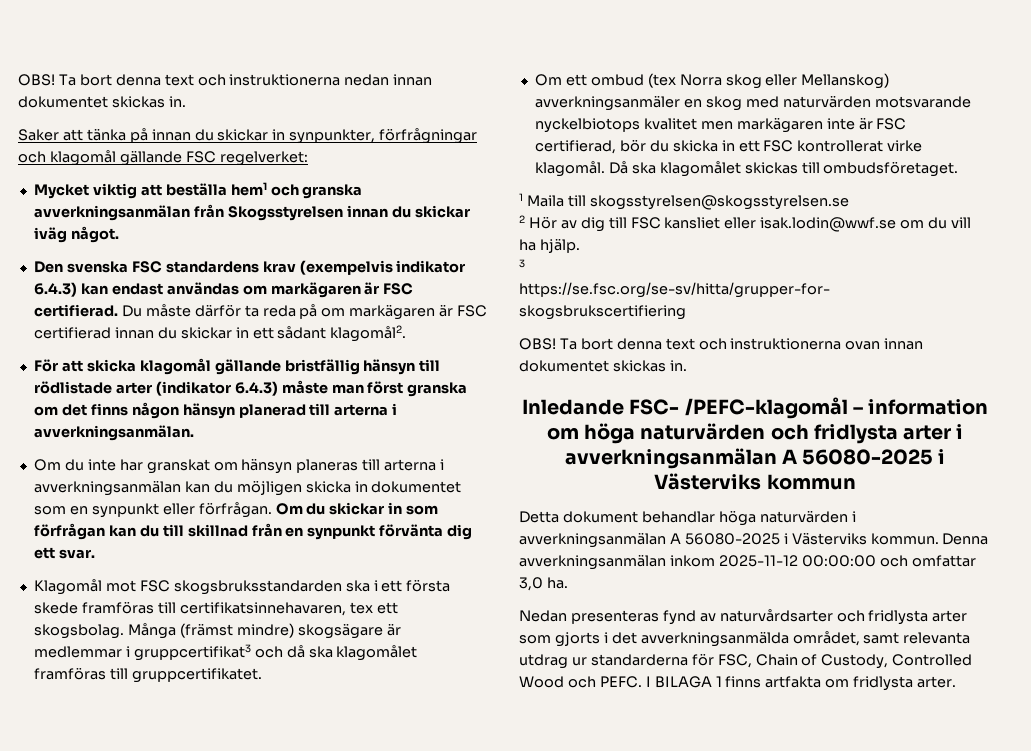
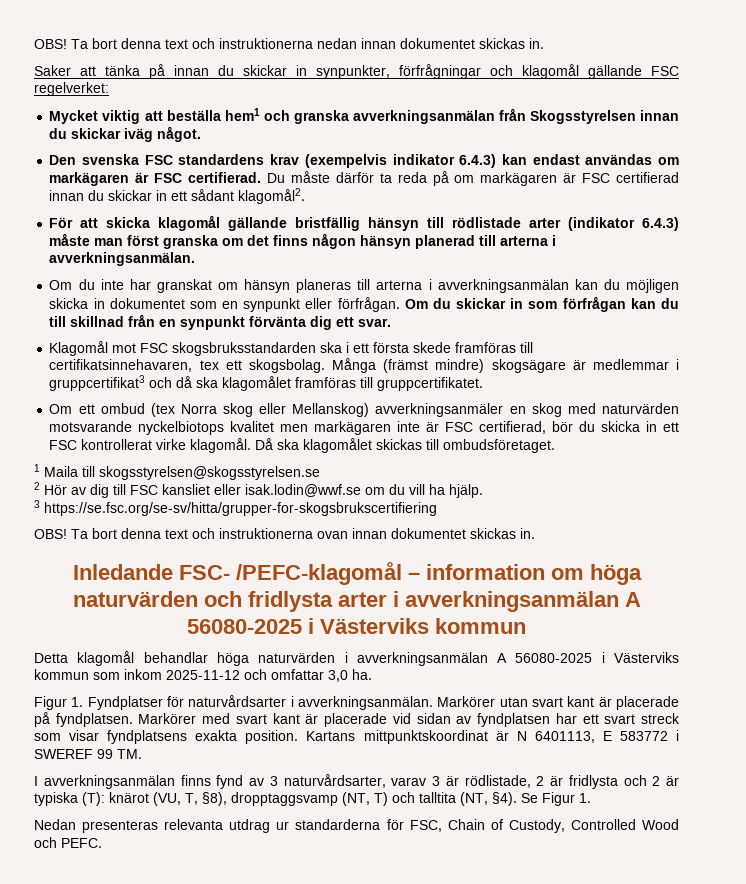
- Detta dokument behandlar höga naturvärden i avverkningsanmälan A 56080-2025 i Västerviks kommun. Denna avverkningsanmälan inkom 2025-11-12 00:00:00 och omfattar 3,0 ha.
+ Detta klagomål behandlar höga naturvärden i avverkningsanmälan A 56080-2025 i Västerviks kommun som inkom 2025-11-12 och omfattar 3,0 ha.
- Nedan presenteras fynd av naturvårdsarter och fridlysta arter som gjorts i det avverkningsanmälda området, samt relevanta utdrag ur standarderna för FSC, Chain of Custody, Controlled Wood och PEFC. I BILAGA 1 finns artfakta om fridlysta arter.
+ Figur 1. Fyndplatser för naturvårdsarter i avverkningsanmälan. Markörer utan svart kant är placerade på fyndplatsen. Markörer med svart kant är placerade vid sidan av fyndplatsen har ett svart streck som visar fyndplatsens exakta position. Kartans mittpunktskoordinat är N 6401113, E 583772 i SWEREF 99 TM.
+ I avverkningsanmälan finns fynd av 3 naturvårdsarter, varav 3 är rödlistade, 2 är fridlysta och 2 är typiska (T): knärot (VU, T, §8), dropptaggsvamp (NT, T) och talltita (NT, §4). Se Figur 1.
+ Nedan presenteras relevanta utdrag ur standarderna för FSC, Chain of Custody, Controlled Wood och PEFC.

